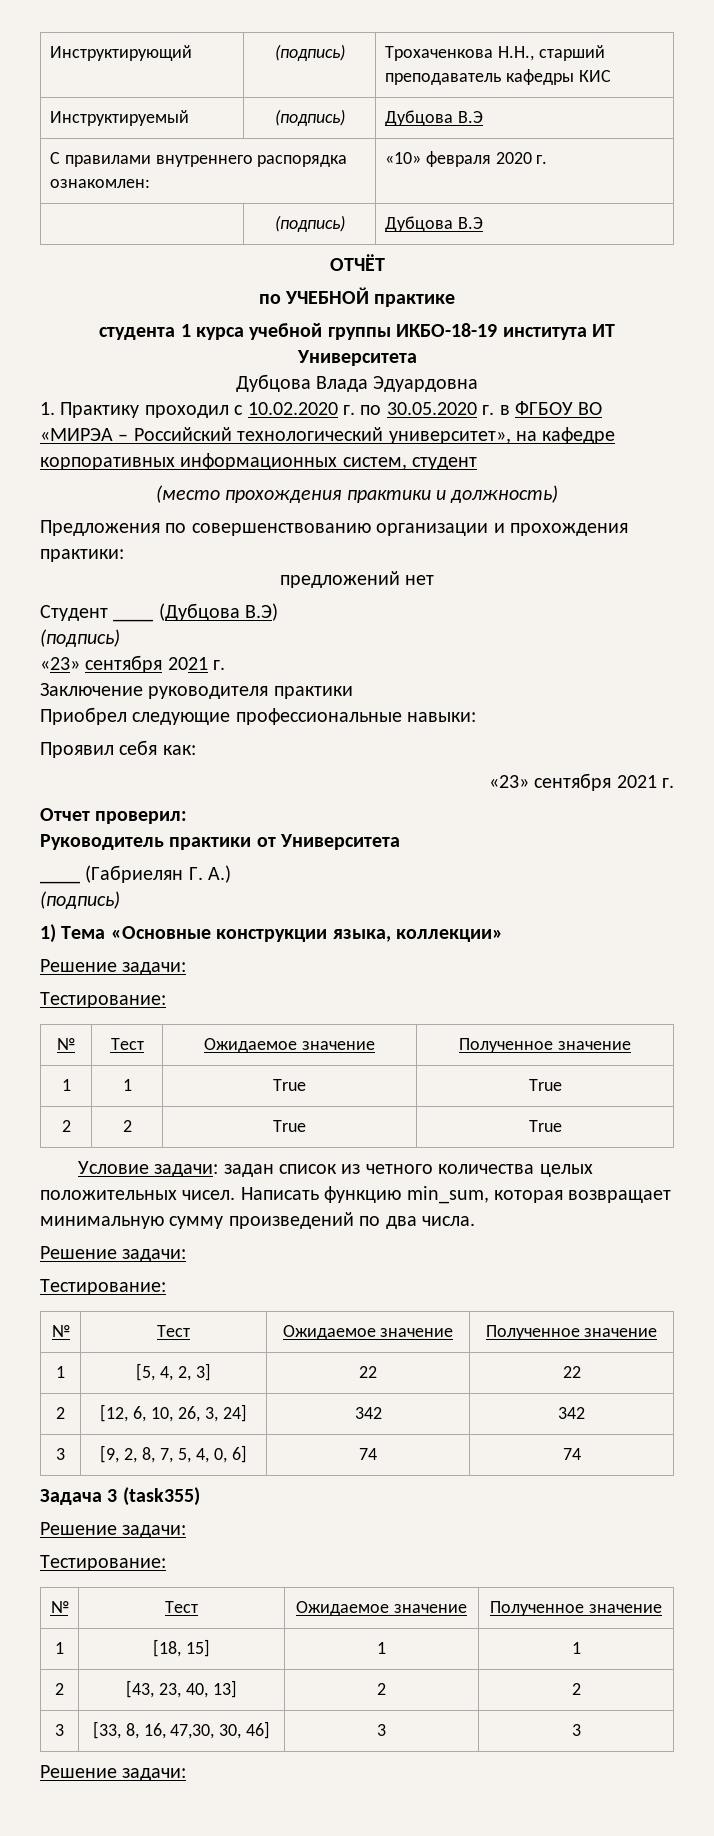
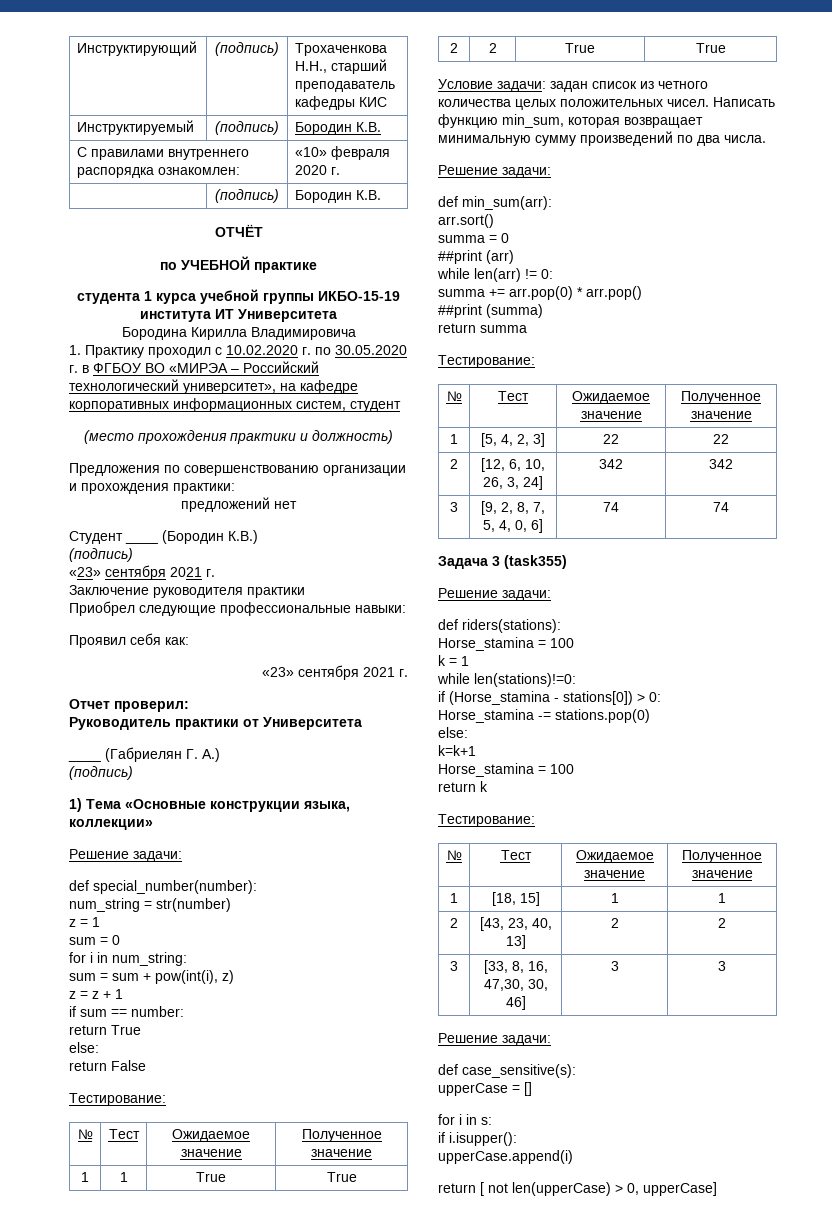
- Инструктируемый | (подпись) | Дубцова В.Э
+ Инструктируемый | (подпись) | Бородин К.В.
  С правилами внутреннего распорядка ознакомлен: | «10» февраля 2020 г.
- | (подпись) | Дубцова В.Э
+ | (подпись) | Бородин К.В.
- студента 1 курса учебной группы ИКБО-18-19 института ИТ Университета
+ студента 1 курса учебной группы ИКБО-15-19 института ИТ Университета
- Дубцова Влада Эдуардовна
+ Бородина Кирилла Владимировича
- Студент ____ (Дубцова В.Э)
+ Студент ____ (Бородин К.В.)
+ def special_number(number):
+ num_string = str(number)
+ z = 1
+ sum = 0
+ for i in num_string:
+ sum = sum + pow(int(i), z)
+ z = z + 1
+ if sum == number:
+ return True
+ else:
+ return False
+ def min_sum(arr):
+ arr.sort()
+ summa = 0
+ ##print (arr)
+ while len(arr) != 0:
+ summa += arr.pop(0) * arr.pop()
+ ##print (summa)
+ return summa
+ def riders(stations):
+ Horse_stamina = 100
+ k = 1
+ while len(stations)!=0:
+ if (Horse_stamina - stations[0]) > 0:
+ Horse_stamina -= stations.pop(0)
+ else:
+ k=k+1
+ Horse_stamina = 100
+ return k
+ def case_sensitive(s):
+ upperCase = []
+ for i in s:
+ if i.isupper():
+ upperCase.append(i)
+ return [ not len(upperCase) > 0, upperCase]

